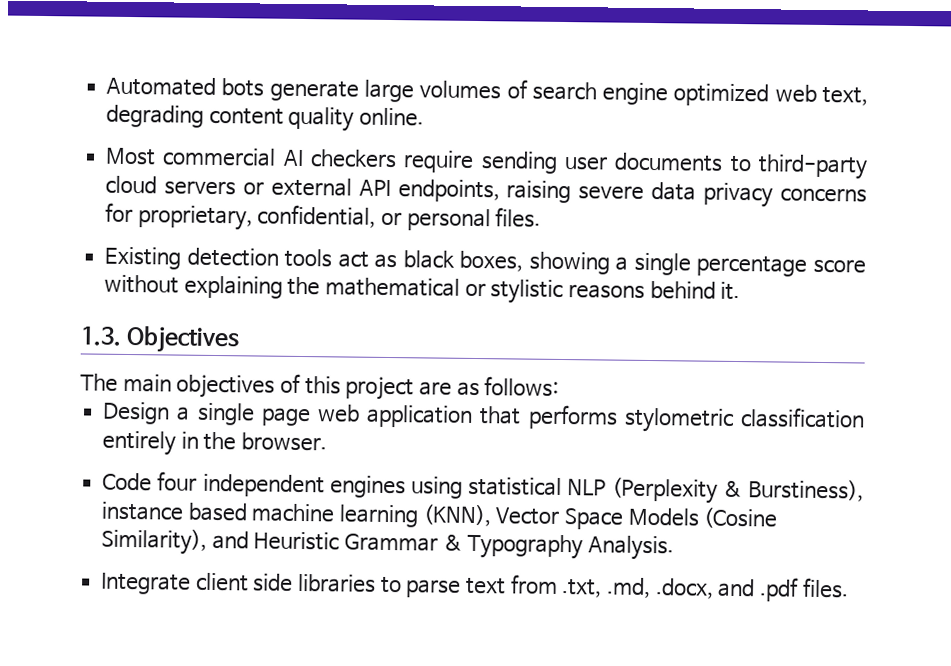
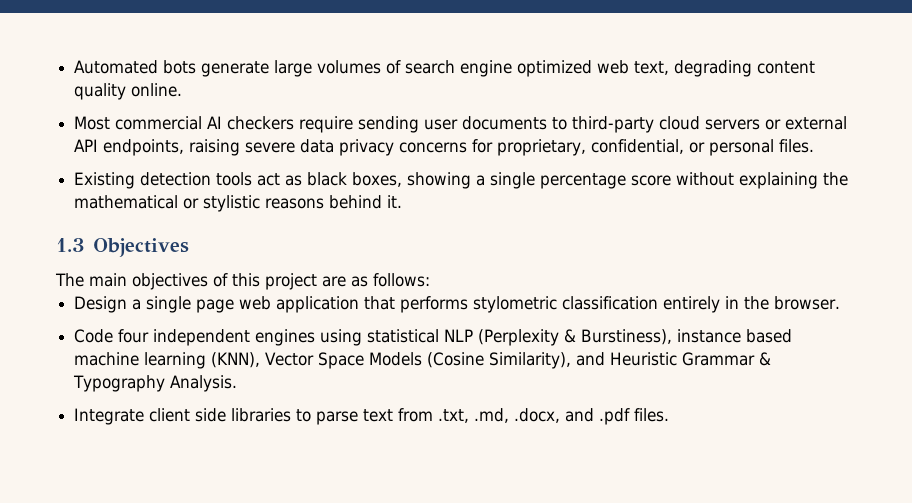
- 1.3. Objectives
+ 1.3 Objectives

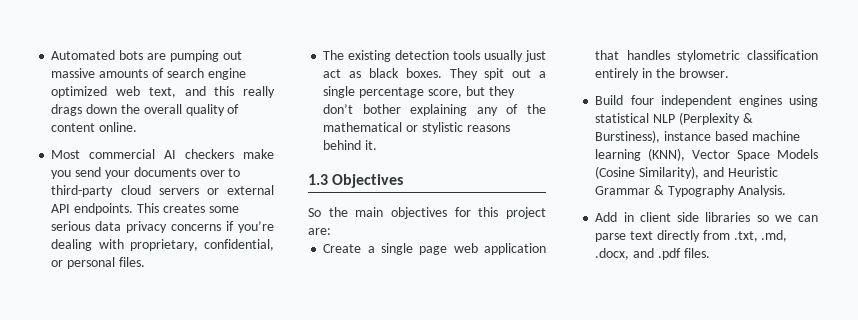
- Automated bots generate large volumes of search engine optimized web text, degrading content quality online.
+ Automated bots are pumping out massive amounts of search engine optimized web text, and this really drags down the overall quality of content online.
- Most commercial AI checkers require sending user documents to third-party cloud servers or external API endpoints, raising severe data privacy concerns for proprietary, confidential, or personal files.
+ Most commercial AI checkers make you send your documents over to third-party cloud servers or external API endpoints. This creates some serious data privacy concerns if you’re dealing with proprietary, confidential, or personal files.
- Existing detection tools act as black boxes, showing a single percentage score without explaining the mathematical or stylistic reasons behind it.
+ The existing detection tools usually just act as black boxes. They spit out a single percentage score, but they don’t bother explaining any of the mathematical or stylistic reasons behind it.
- The main objectives of this project are as follows:
- Design a single page web application that performs stylometric classification entirely in the browser.
+ So the main objectives for this project are:
+ Create a single page web application that handles stylometric classification entirely in the browser.
- Code four independent engines using statistical NLP (Perplexity & Burstiness), instance based machine learning (KNN), Vector Space Models (Cosine Similarity), and Heuristic Grammar & Typography Analysis.
+ Build four independent engines using statistical NLP (Perplexity & Burstiness), instance based machine learning (KNN), Vector Space Models (Cosine Similarity), and Heuristic Grammar & Typography Analysis.
- Integrate client side libraries to parse text from .txt, .md, .docx, and .pdf files.
+ Add in client side libraries so we can parse text directly from .txt, .md, .docx, and .pdf files.

